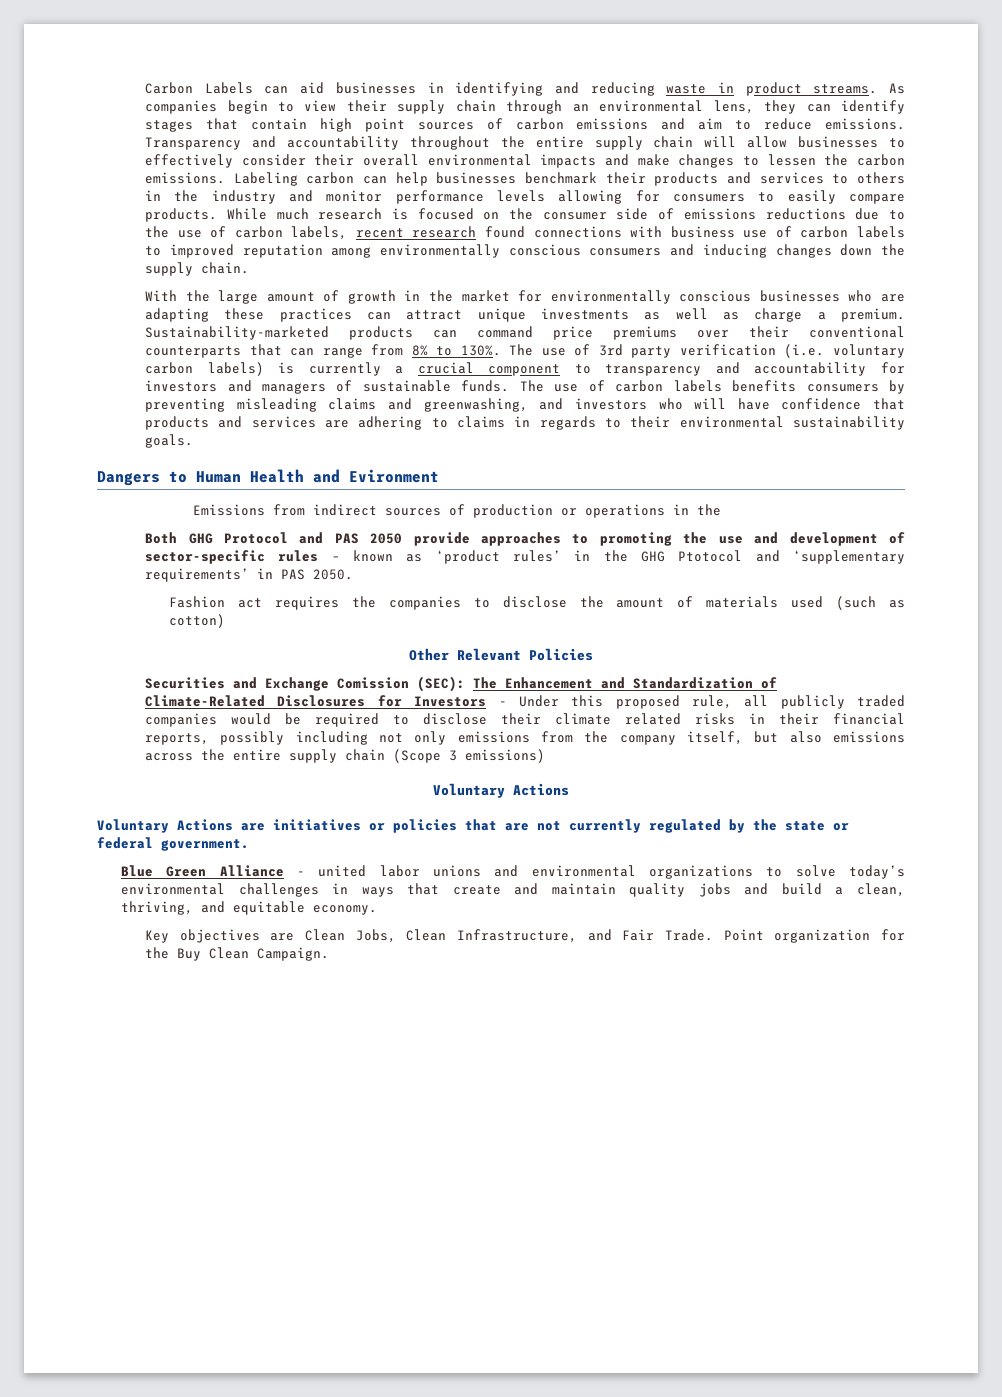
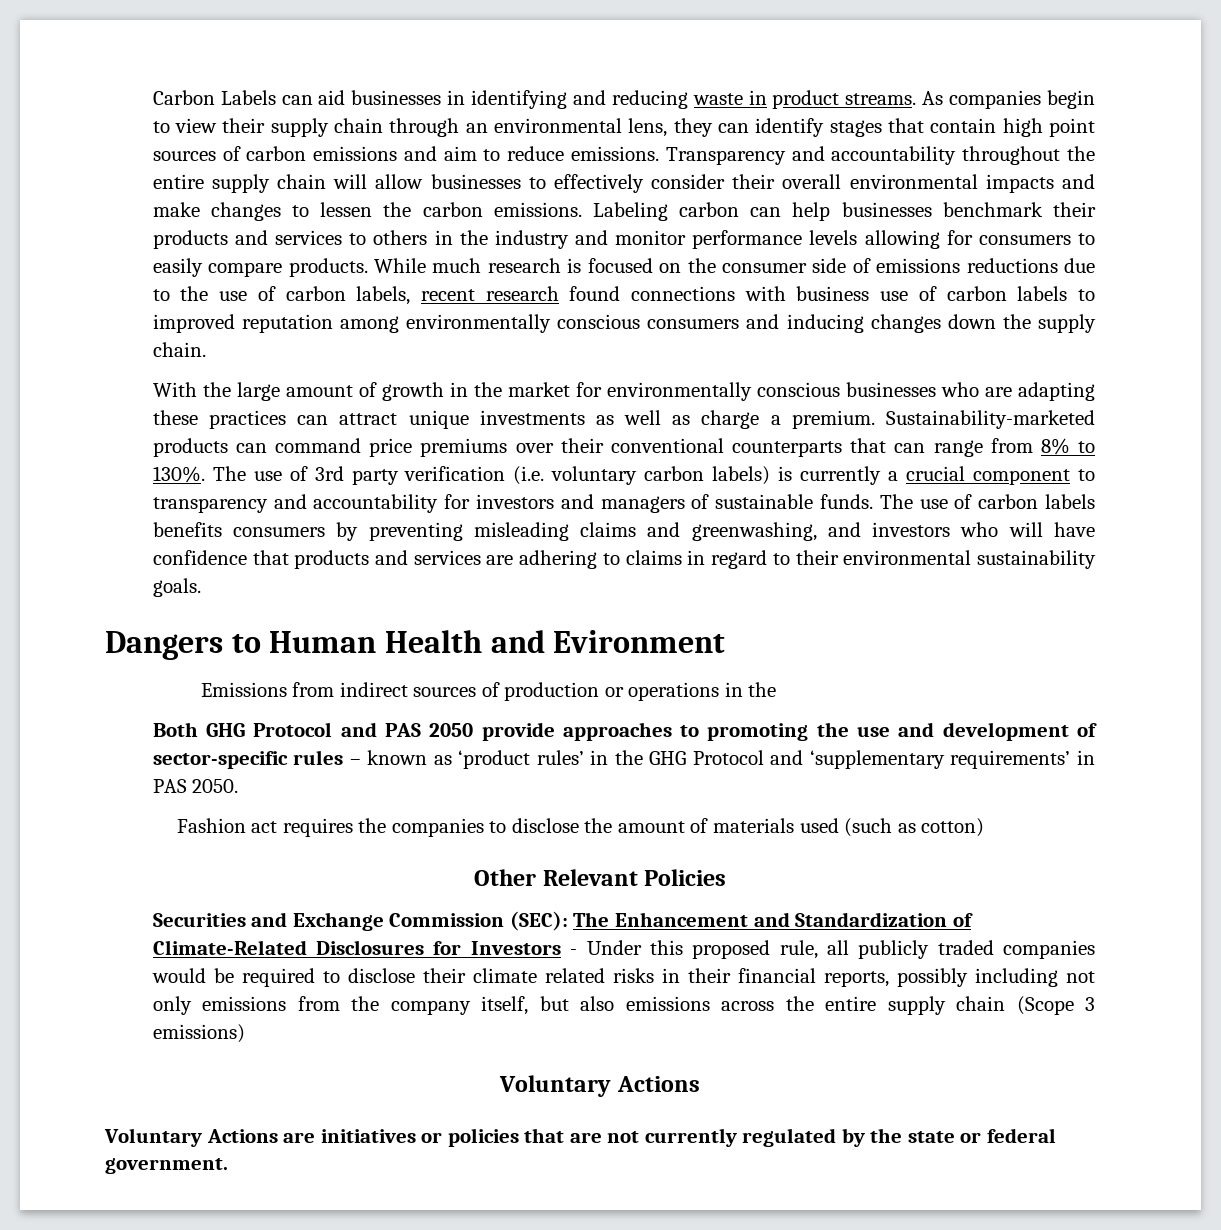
- The use of carbon labels benefits consumers by preventing misleading claims and greenwashing, and investors who will have confidence that products and services are adhering to claims in regards to their environmental sustainability goals.
+ The use of carbon labels benefits consumers by preventing misleading claims and greenwashing, and investors who will have confidence that products and services are adhering to claims in regard to their environmental sustainability goals.
- Both GHG Protocol and PAS 2050 provide approaches to promoting the use and development of sector-specific rules – known as ‘product rules’ in the GHG Ptotocol and ‘supplementary requirements’ in PAS 2050.
+ Both GHG Protocol and PAS 2050 provide approaches to promoting the use and development of sector-specific rules – known as ‘product rules’ in the GHG Protocol and ‘supplementary requirements’ in PAS 2050.
- Securities and Exchange Comission (SEC): The Enhancement and Standardization of Climate-Related Disclosures for Investors - Under this proposed rule, all publicly traded companies would be required to disclose their climate related risks in their financial reports, possibly including not only emissions from the company itself, but also emissions across the entire supply chain (Scope 3 emissions)
+ Securities and Exchange Commission (SEC): The Enhancement and Standardization of Climate-Related Disclosures for Investors - Under this proposed rule, all publicly traded companies would be required to disclose their climate related risks in their financial reports, possibly including not only emissions from the company itself, but also emissions across the entire supply chain (Scope 3 emissions)
- Blue Green Alliance - united labor unions and environmental organizations to solve today’s environmental challenges in ways that create and maintain quality jobs and build a clean, thriving, and equitable economy.
- Key objectives are Clean Jobs, Clean Infrastructure, and Fair Trade. Point organization for the Buy Clean Campaign.

